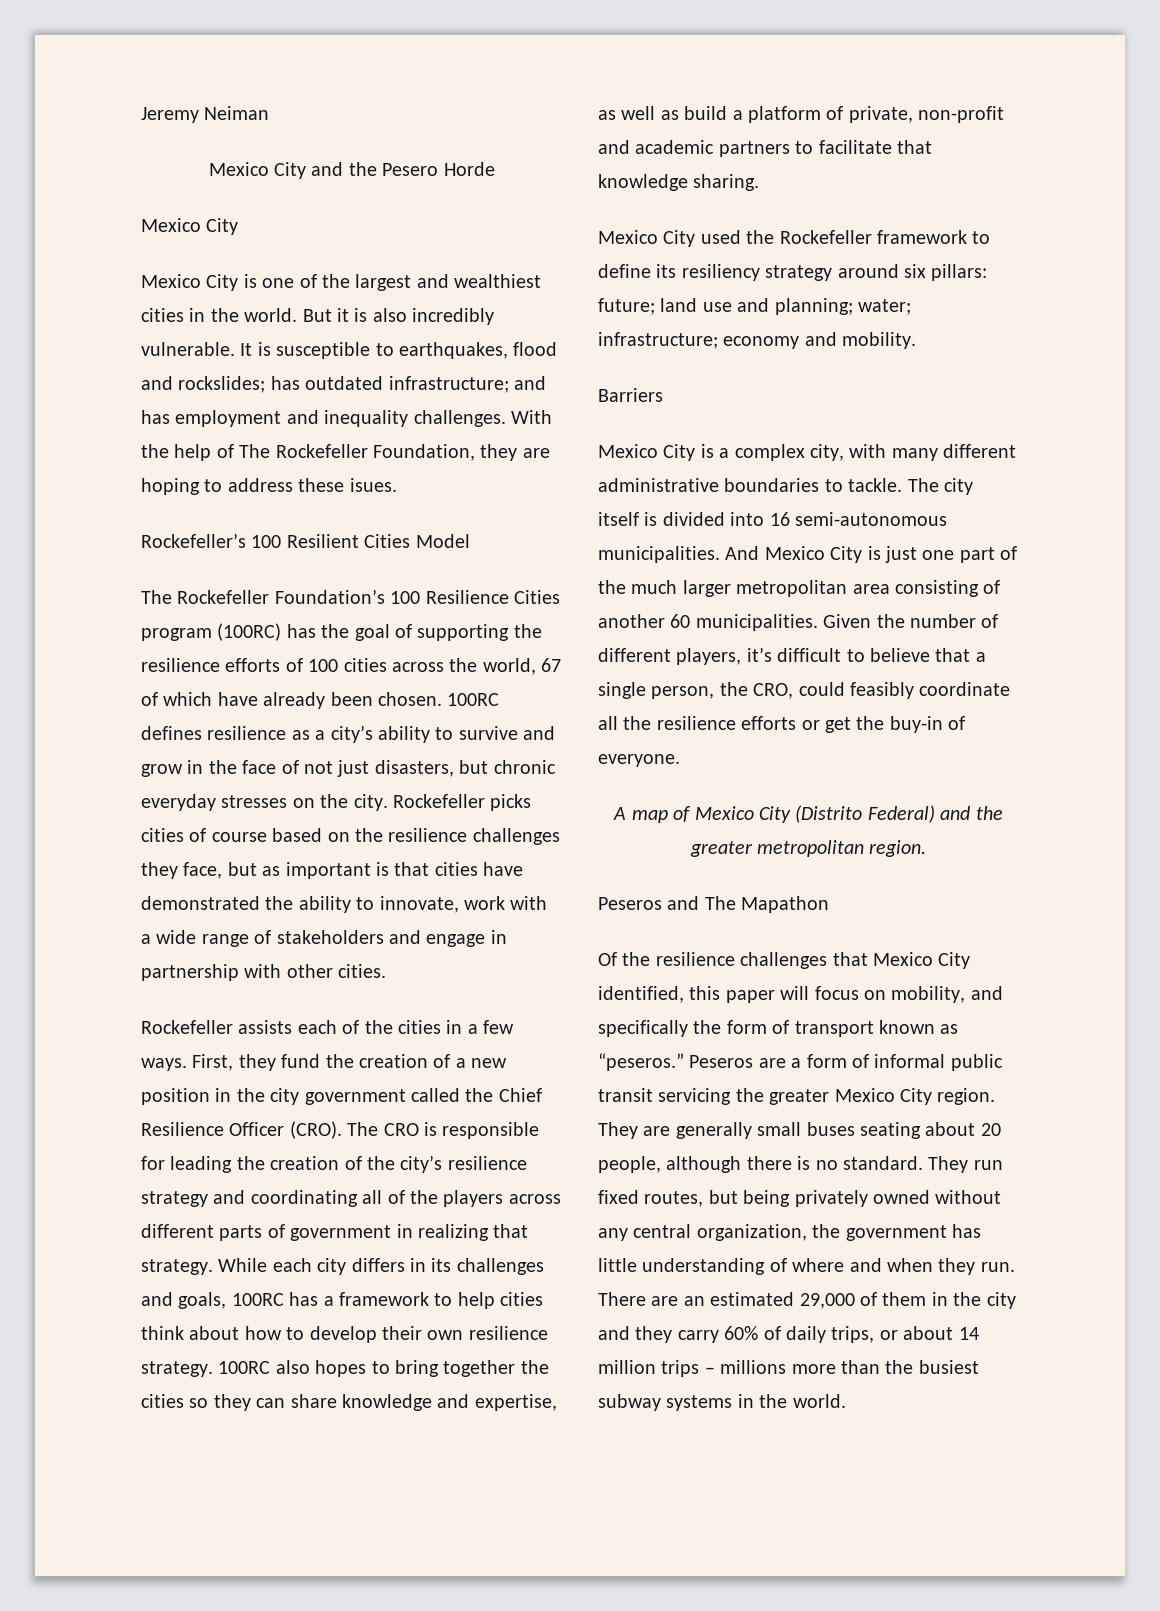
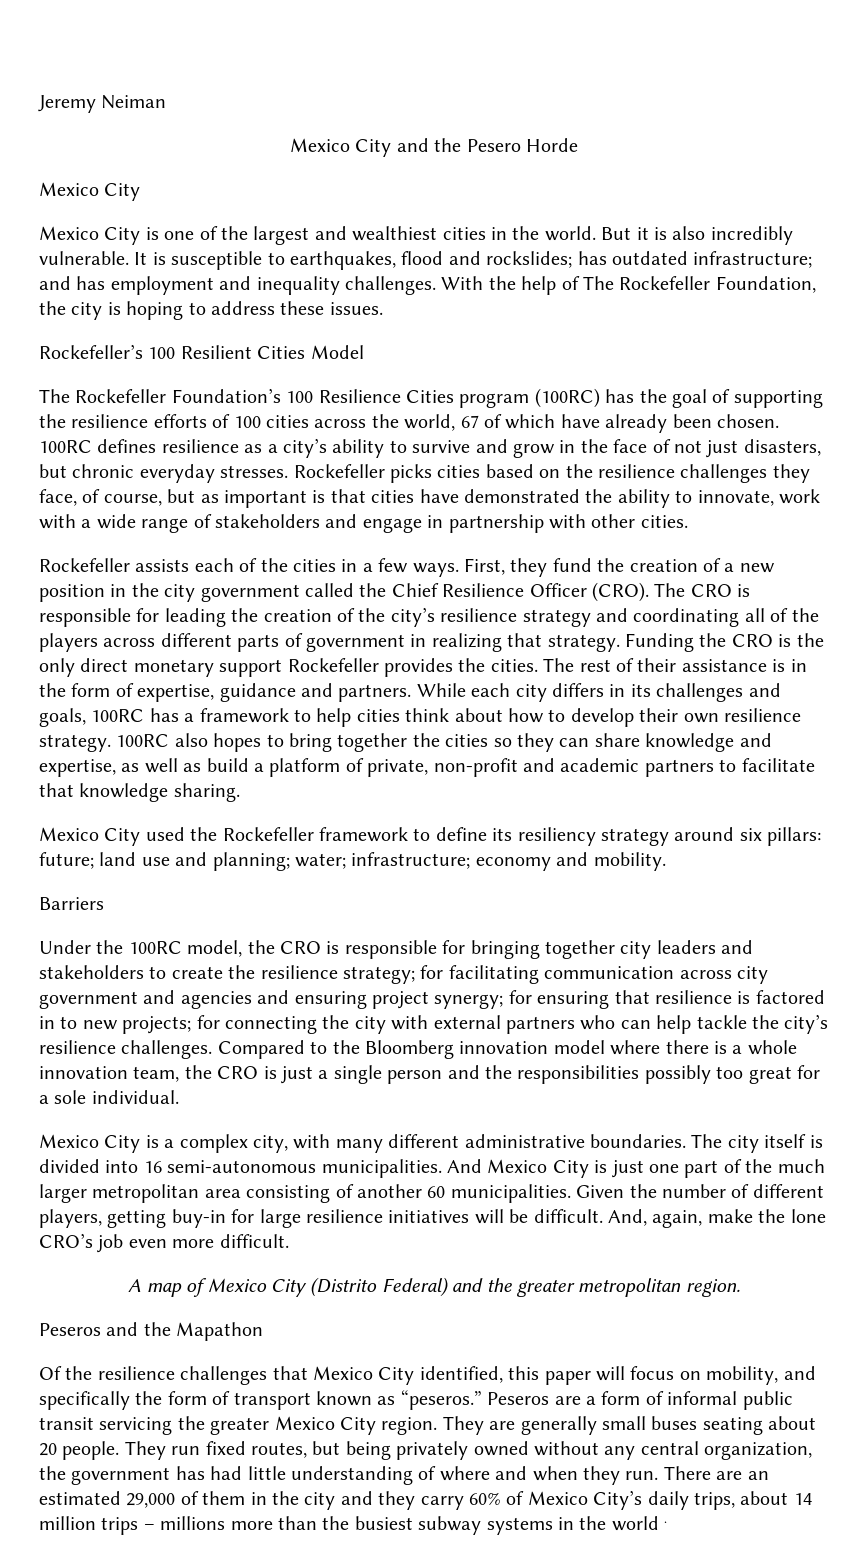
- With the help of The Rockefeller Foundation, they are hoping to address these isues.
+ With the help of The Rockefeller Foundation, the city is hoping to address these issues.
- 100RC defines resilience as a city’s ability to survive and grow in the face of not just disasters, but chronic everyday stresses on the city.
+ 100RC defines resilience as a city’s ability to survive and grow in the face of not just disasters, but chronic everyday stresses.
- Rockefeller picks cities of course based on the resilience challenges they face, but as important is that cities have demonstrated the ability to innovate, work with a wide range of stakeholders and engage in partnership with other cities.
+ Rockefeller picks cities based on the resilience challenges they face, of course, but as important is that cities have demonstrated the ability to innovate, work with a wide range of stakeholders and engage in partnership with other cities.
+ Funding the CRO is the only direct monetary support Rockefeller provides the cities. The rest of their assistance is in the form of expertise, guidance and partners.
+ Under the 100RC model, the CRO is responsible for bringing together city leaders and stakeholders to create the resilience strategy; for facilitating communication across city government and agencies and ensuring project synergy; for ensuring that resilience is factored in to new projects; for connecting the city with external partners who can help tackle the city’s resilience challenges. Compared to the Bloomberg innovation model where there is a whole innovation team, the CRO is just a single person and the responsibilities possibly too great for a sole individual.
- Mexico City is a complex city, with many different administrative boundaries to tackle.
+ Mexico City is a complex city, with many different administrative boundaries.
- Given the number of different players, it’s difficult to believe that a single person, the CRO, could feasibly coordinate all the resilience efforts or get the buy-in of everyone.
+ Given the number of different players, getting buy-in for large resilience initiatives will be difficult. And, again, make the lone CRO’s job even more difficult.
- Peseros and The Mapathon
+ Peseros and the Mapathon
- They are generally small buses seating about 20 people, although there is no standard.
+ They are generally small buses seating about 20 people.
- They run fixed routes, but being privately owned without any central organization, the government has little understanding of where and when they run.
+ They run fixed routes, but being privately owned without any central organization, the government has had little understanding of where and when they run.
- There are an estimated 29,000 of them in the city and they carry 60% of daily trips, or about 14 million trips – millions more than the busiest subway systems in the world.
+ There are an estimated 29,000 of them in the city and they carry 60% of Mexico City’s daily trips, about 14 million trips – millions more than the busiest subway systems in the world .

